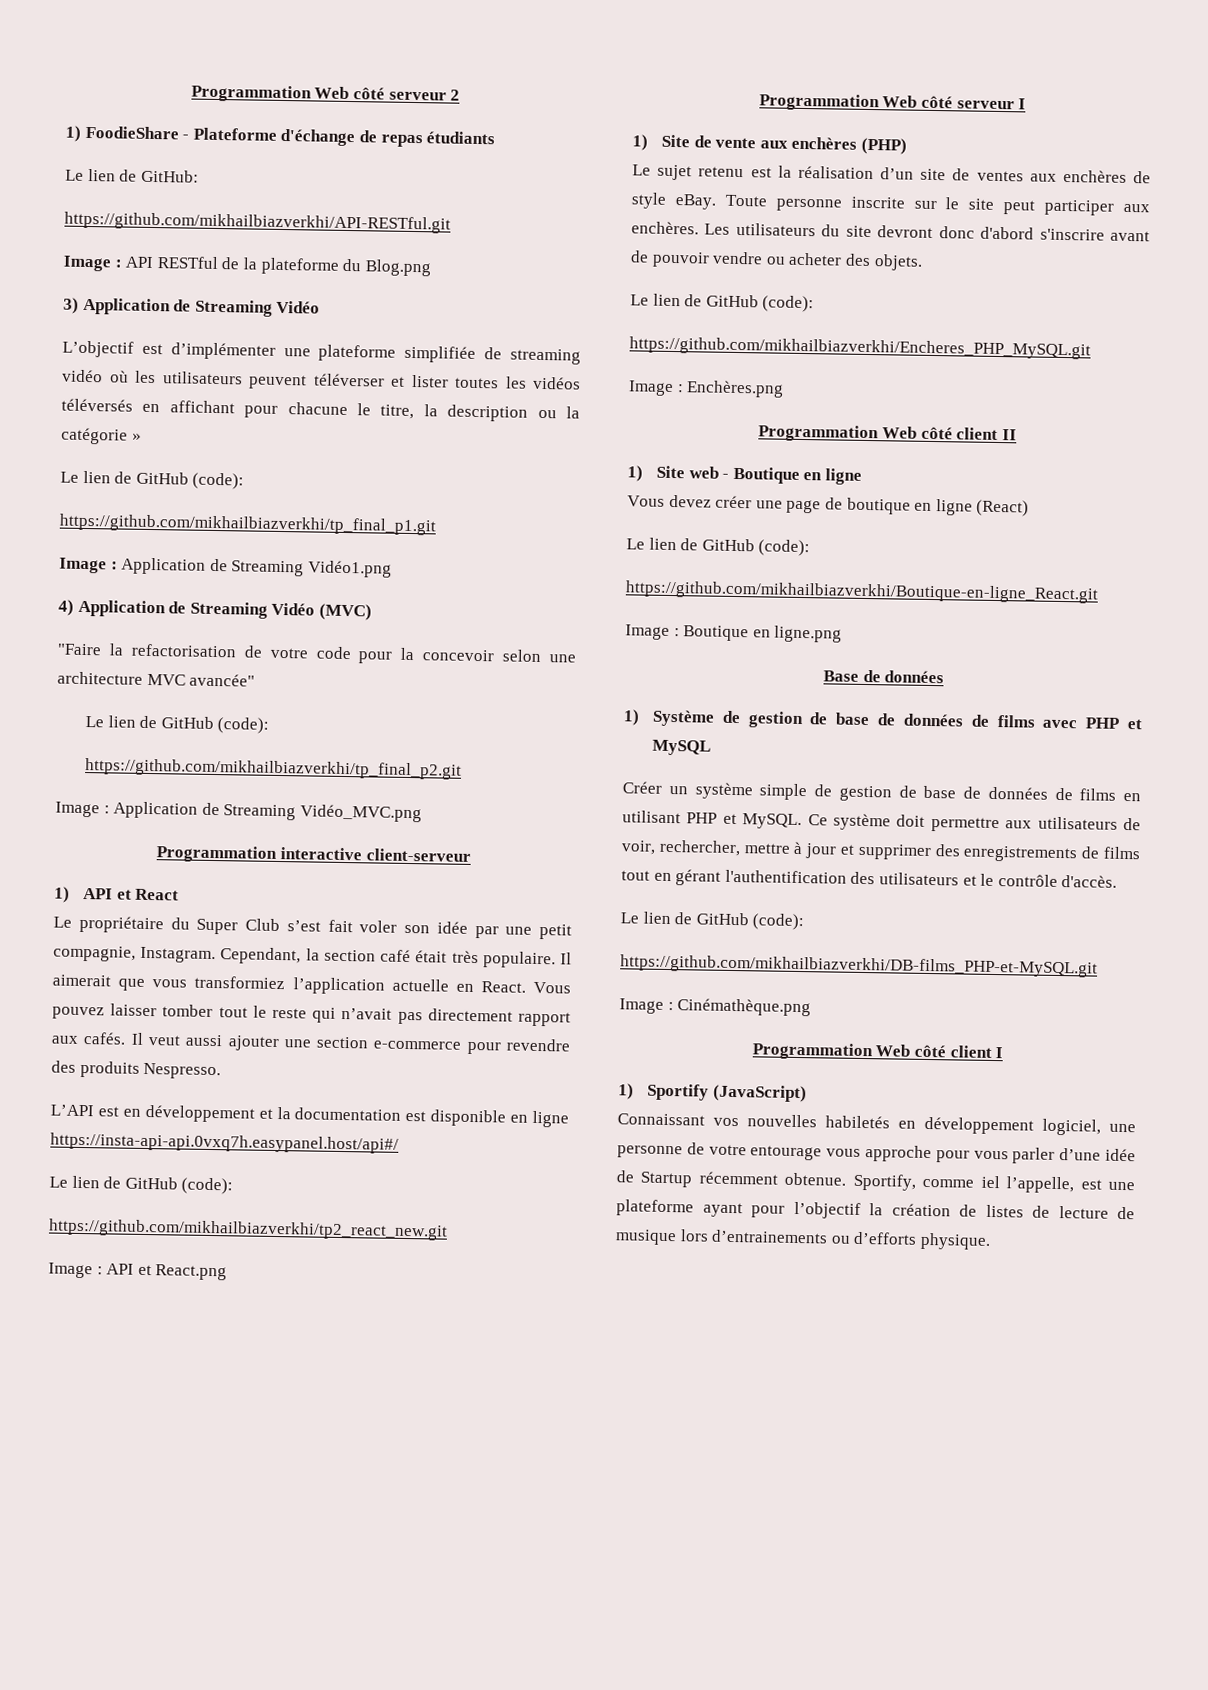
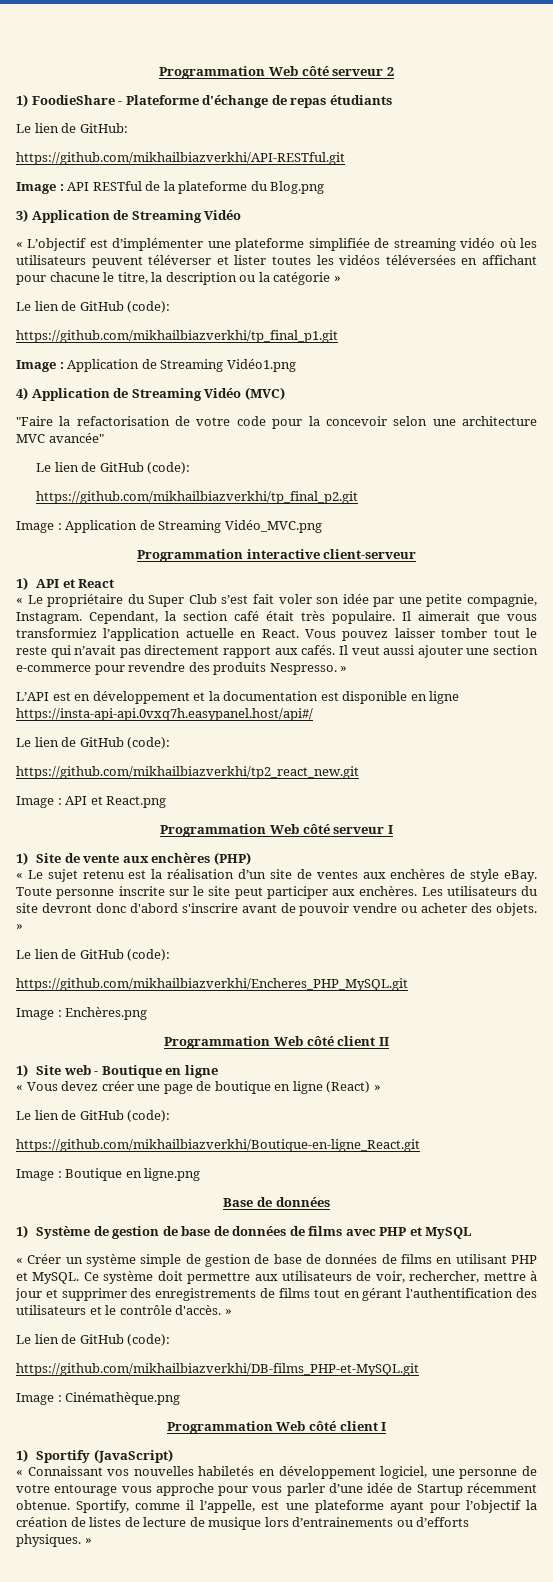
- L’objectif est d’implémenter une plateforme simplifiée de streaming vidéo où les utilisateurs peuvent téléverser et lister toutes les vidéos téléversés en affichant pour chacune le titre, la description ou la catégorie »
+ « L’objectif est d’implémenter une plateforme simplifiée de streaming vidéo où les utilisateurs peuvent téléverser et lister toutes les vidéos téléversées en affichant pour chacune le titre, la description ou la catégorie »
- Le propriétaire du Super Club s’est fait voler son idée par une petit compagnie, Instagram.
+ « Le propriétaire du Super Club s’est fait voler son idée par une petite compagnie, Instagram.
- Il veut aussi ajouter une section e-commerce pour revendre des produits Nespresso.
+ Il veut aussi ajouter une section e-commerce pour revendre des produits Nespresso. »
- Le sujet retenu est la réalisation d’un site de ventes aux enchères de style eBay.
+ « Le sujet retenu est la réalisation d’un site de ventes aux enchères de style eBay.
- Les utilisateurs du site devront donc d'abord s'inscrire avant de pouvoir vendre ou acheter des objets.
+ Les utilisateurs du site devront donc d'abord s'inscrire avant de pouvoir vendre ou acheter des objets. »
- Vous devez créer une page de boutique en ligne (React)
+ « Vous devez créer une page de boutique en ligne (React) »
- Créer un système simple de gestion de base de données de films en utilisant PHP et MySQL.
+ « Créer un système simple de gestion de base de données de films en utilisant PHP et MySQL.
- Ce système doit permettre aux utilisateurs de voir, rechercher, mettre à jour et supprimer des enregistrements de films tout en gérant l'authentification des utilisateurs et le contrôle d'accès.
+ Ce système doit permettre aux utilisateurs de voir, rechercher, mettre à jour et supprimer des enregistrements de films tout en gérant l'authentification des utilisateurs et le contrôle d'accès. »
- Connaissant vos nouvelles habiletés en développement logiciel, une personne de votre entourage vous approche pour vous parler d’une idée de Startup récemment obtenue.
+ « Connaissant vos nouvelles habiletés en développement logiciel, une personne de votre entourage vous approche pour vous parler d’une idée de Startup récemment obtenue.
- Sportify, comme iel l’appelle, est une plateforme ayant pour l’objectif la création de listes de lecture de musique lors d’entrainements ou d’efforts physique.
+ Sportify, comme il l’appelle, est une plateforme ayant pour l’objectif la création de listes de lecture de musique lors d’entrainements ou d’efforts physiques. »

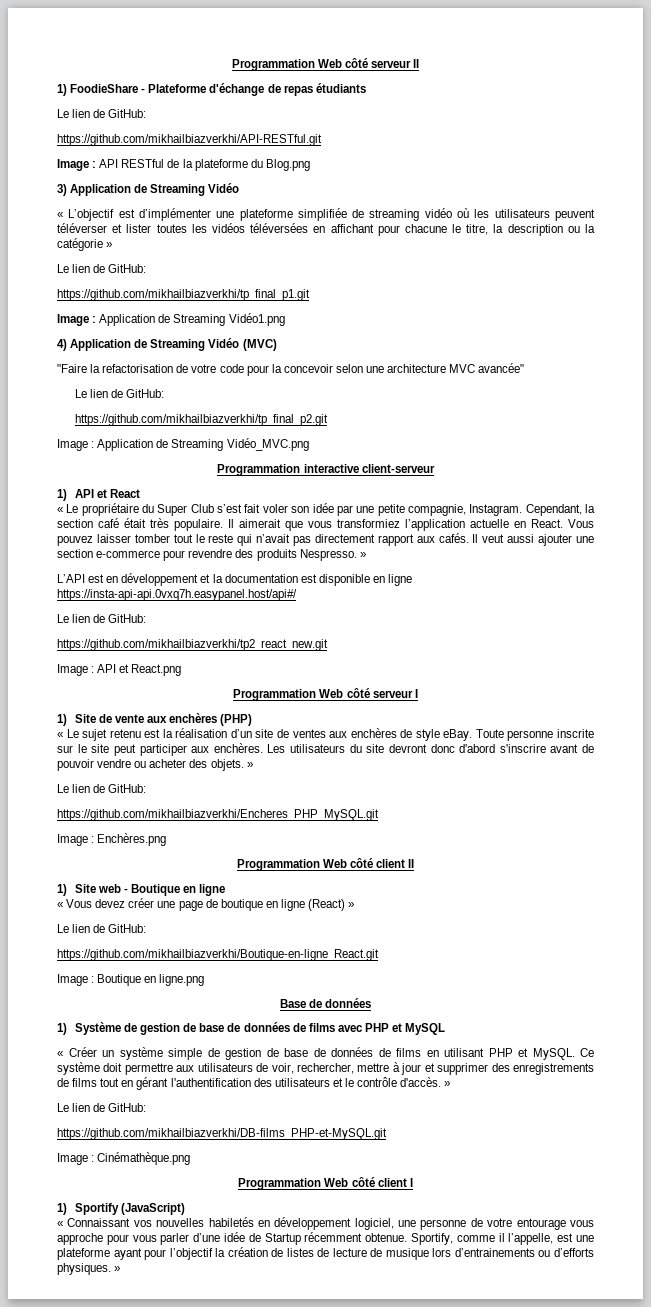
- Programmation Web côté serveur 2
+ Programmation Web côté serveur II
  « L’objectif est d’implémenter une plateforme simplifiée de streaming vidéo où les utilisateurs peuvent téléverser et lister toutes les vidéos téléversées en affichant pour chacune le titre, la description ou la catégorie »
- Le lien de GitHub (code):
+ Le lien de GitHub:
  "Faire la refactorisation de votre code pour la concevoir selon une architecture MVC avancée"
- Le lien de GitHub (code):
+ Le lien de GitHub:
  L’API est en développement et la documentation est disponible en ligne https://insta-api-api.0vxq7h.easypanel.host/api#/
- Le lien de GitHub (code):
+ Le lien de GitHub:
  Les utilisateurs du site devront donc d'abord s'inscrire avant de pouvoir vendre ou acheter des objets. »
- Le lien de GitHub (code):
+ Le lien de GitHub:
  « Vous devez créer une page de boutique en ligne (React) »
- Le lien de GitHub (code):
+ Le lien de GitHub:
  Ce système doit permettre aux utilisateurs de voir, rechercher, mettre à jour et supprimer des enregistrements de films tout en gérant l'authentification des utilisateurs et le contrôle d'accès. »
- Le lien de GitHub (code):
+ Le lien de GitHub:

